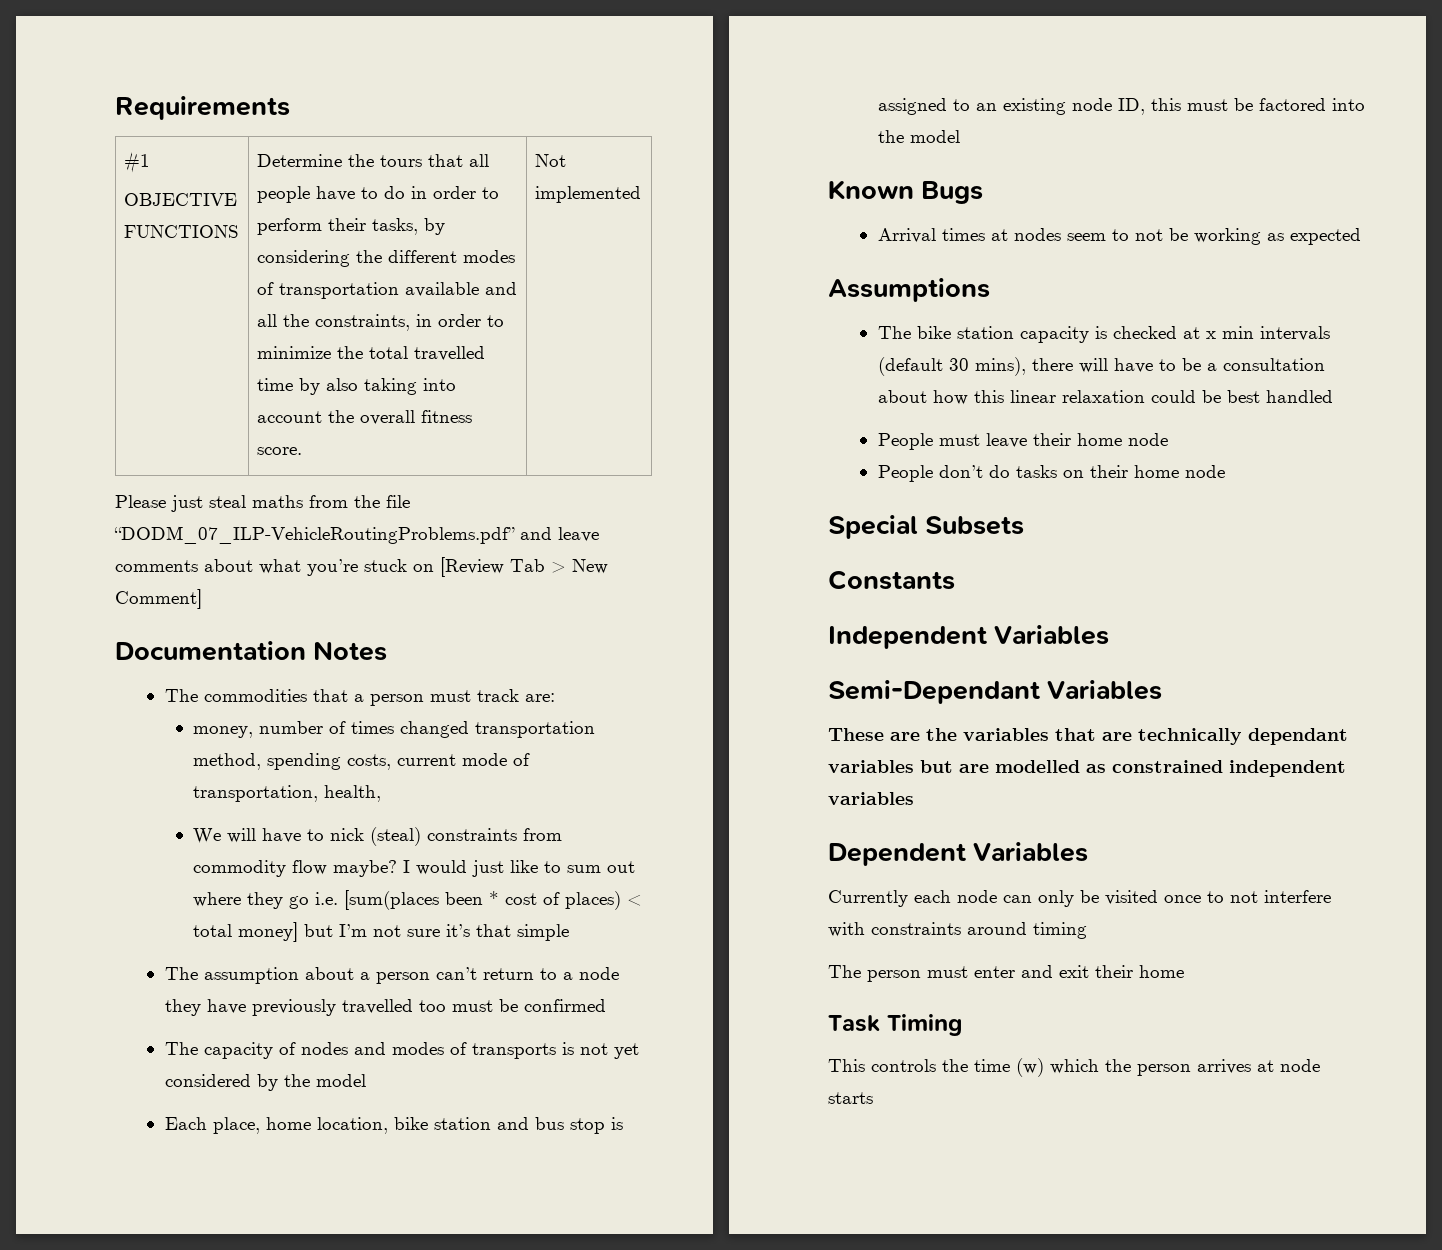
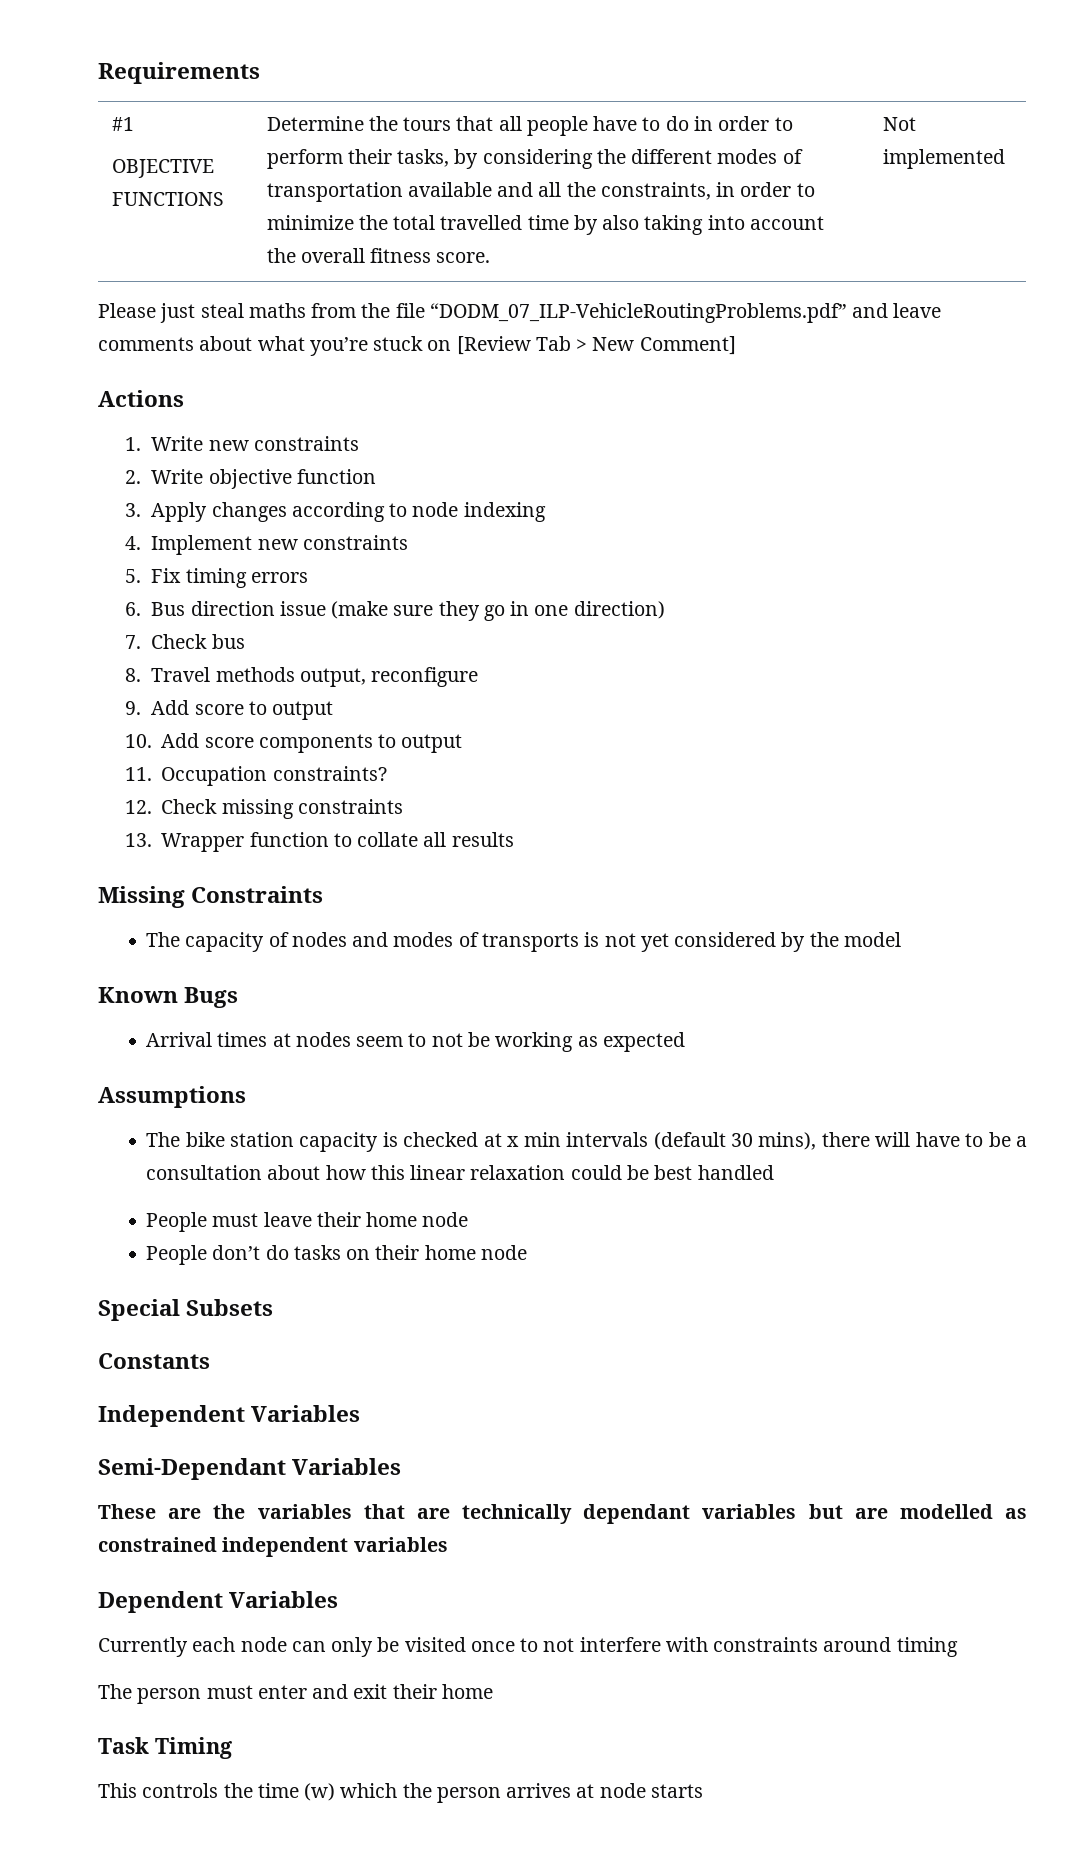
- Documentation Notes
- The commodities that a person must track are:
- money, number of times changed transportation method, spending costs, current mode of transportation, health,
- We will have to nick (steal) constraints from commodity flow maybe? I would just like to sum out where they go i.e. [sum(places been * cost of places) < total money] but I’m not sure it’s that simple
- The assumption about a person can’t return to a node they have previously travelled too must be confirmed
+ Actions
+ 1. Write new constraints
+ 2. Write objective function
+ 3. Apply changes according to node indexing
+ 4. Implement new constraints
+ 5. Fix timing errors
+ 6. Bus direction issue (make sure they go in one direction)
+ 7. Check bus
+ 8. Travel methods output, reconfigure
+ 9. Add score to output
+ 10. Add score components to output
+ 11. Occupation constraints?
+ 12. Check missing constraints
+ 13. Wrapper function to collate all results
+ Missing Constraints
- Each place, home location, bike station and bus stop is assigned to an existing node ID, this must be factored into the model

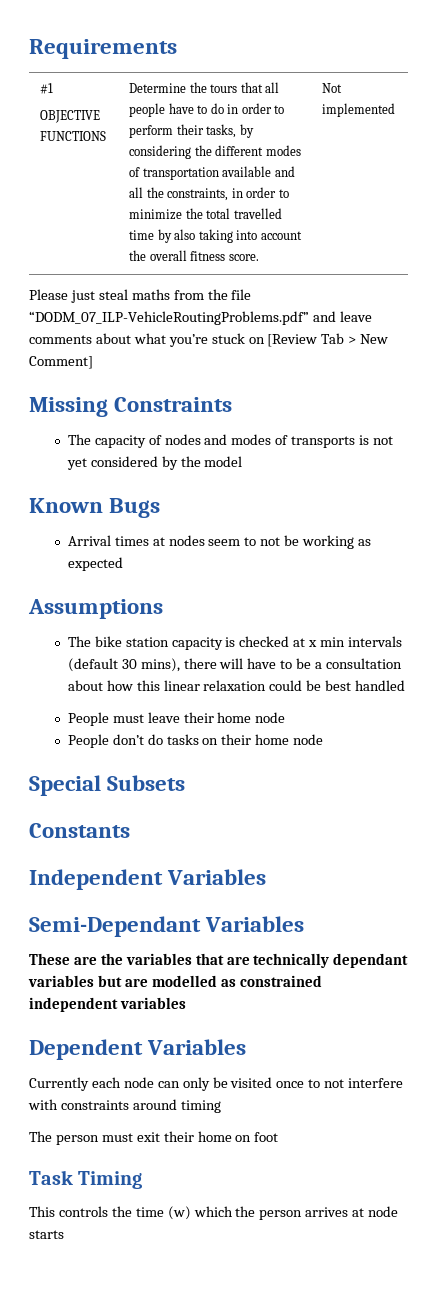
- Actions
- 1. Write new constraints
- 2. Write objective function
- 3. Apply changes according to node indexing
- 4. Implement new constraints
- 5. Fix timing errors
- 6. Bus direction issue (make sure they go in one direction)
- 7. Check bus
- 8. Travel methods output, reconfigure
- 9. Add score to output
- 10. Add score components to output
- 11. Occupation constraints?
- 12. Check missing constraints
- 13. Wrapper function to collate all results
- The person must enter and exit their home
+ The person must exit their home on foot

